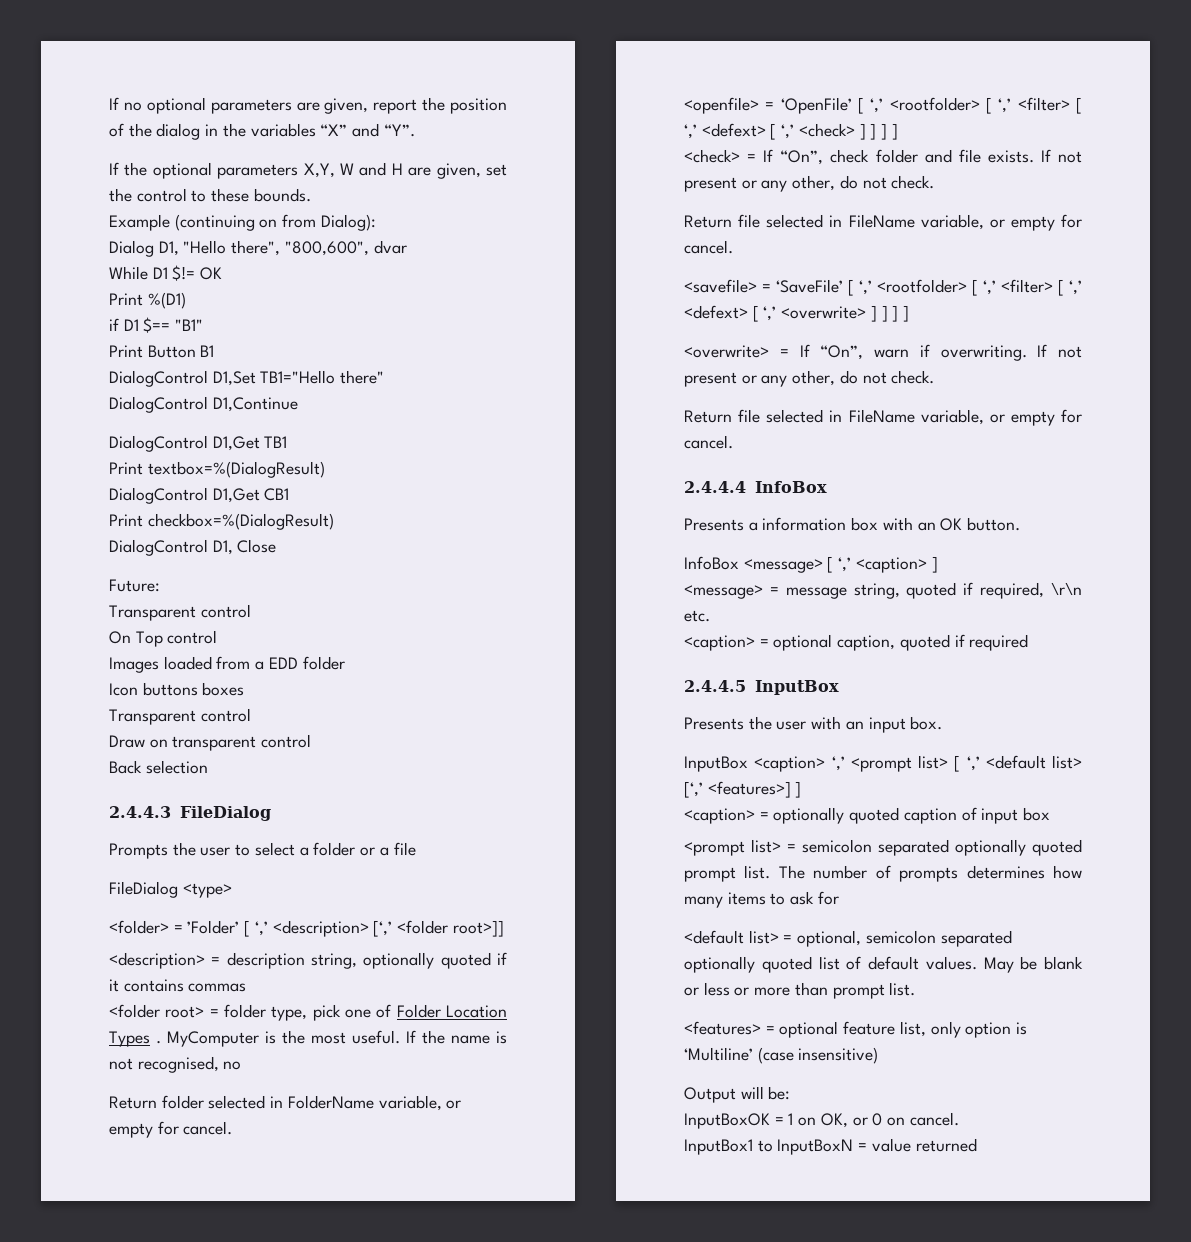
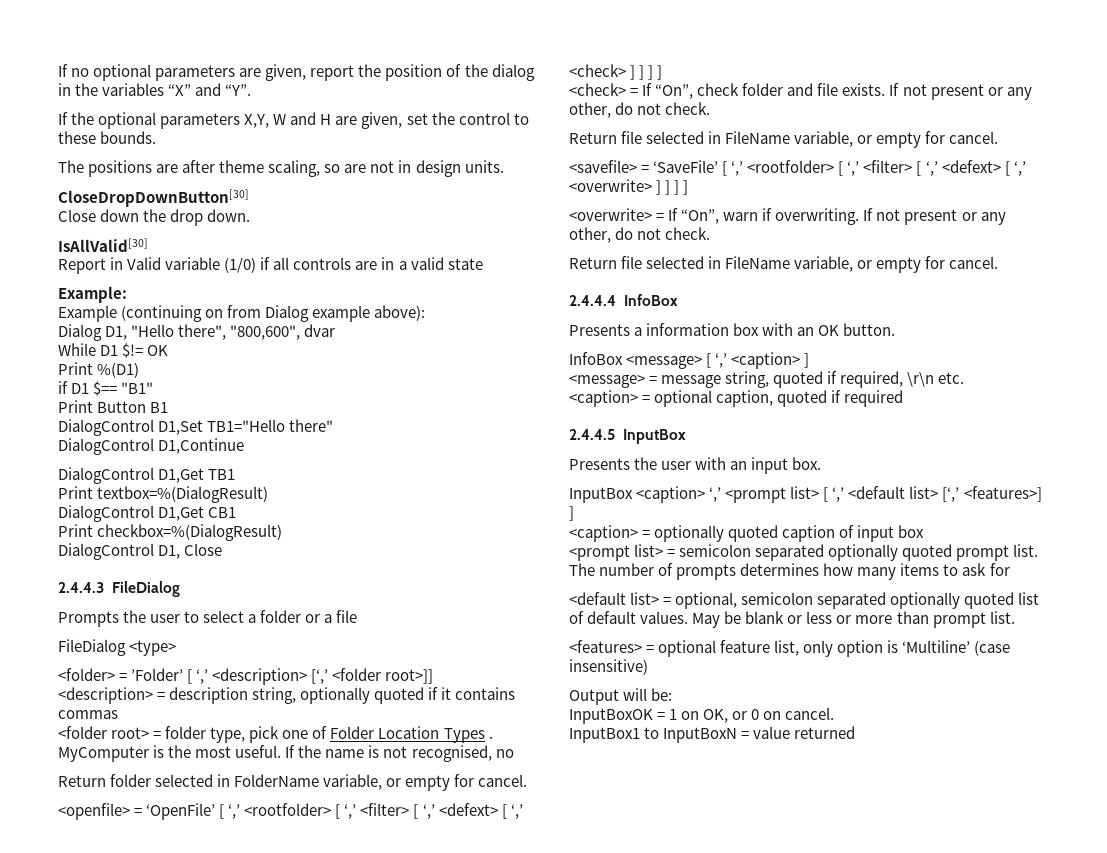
+ The positions are after theme scaling, so are not in design units.
+ CloseDropDownButton[30]
+ Close down the drop down.
+ IsAllValid[30]
+ Report in Valid variable (1/0) if all controls are in a valid state
+ Example:
- Example (continuing on from Dialog):
+ Example (continuing on from Dialog example above):
- Future:
- Transparent control
- On Top control
- Images loaded from a EDD folder
- Icon buttons boxes
- Transparent control
- Draw on transparent control
- Back selection

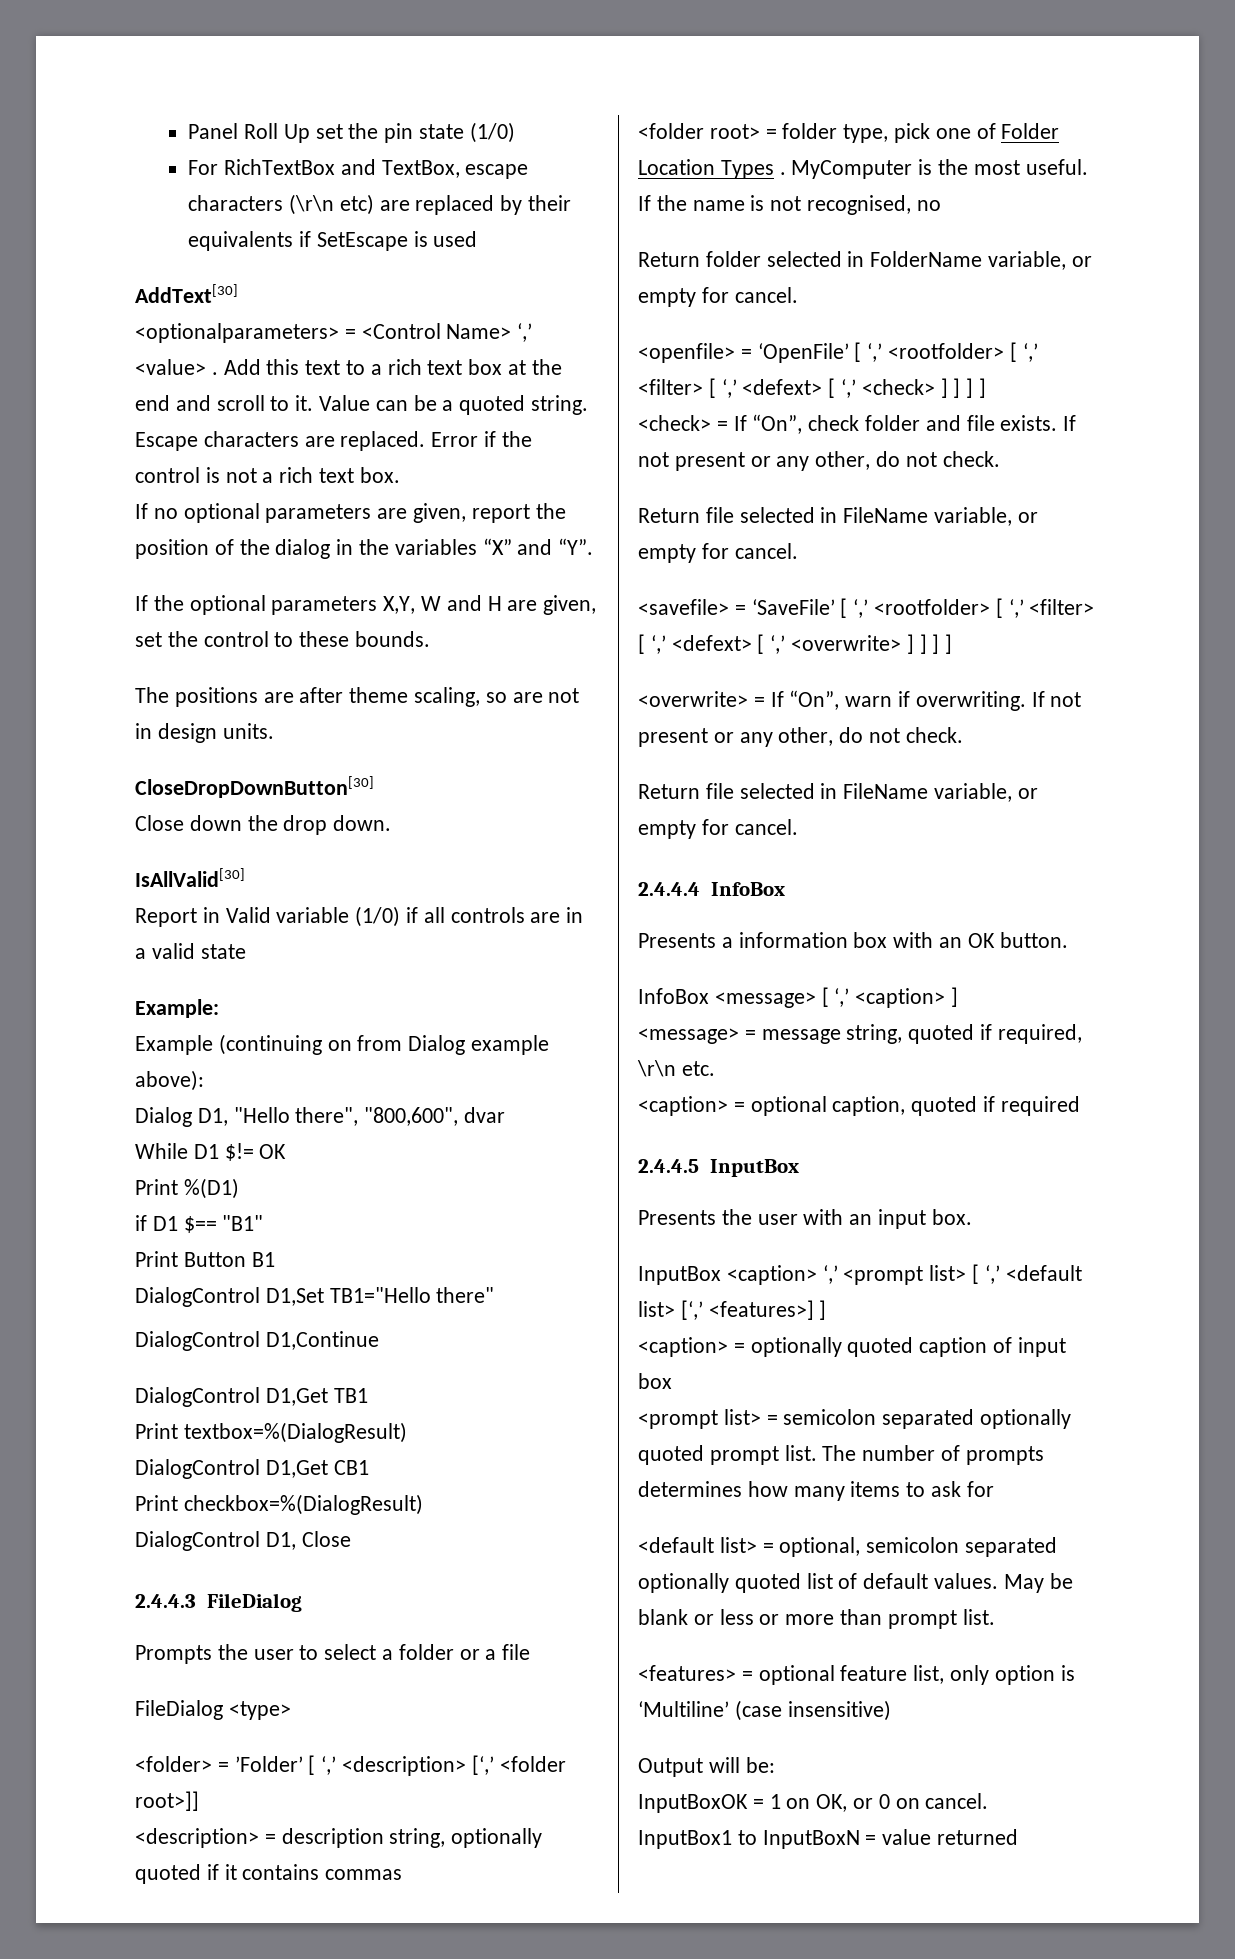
+ Panel Roll Up set the pin state (1/0)
+ For RichTextBox and TextBox, escape characters (\r\n etc) are replaced by their equivalents if SetEscape is used
+ AddText[30]
+ <optionalparameters> = <Control Name> ‘,’ <value> . Add this text to a rich text box at the end and scroll to it. Value can be a quoted string. Escape characters are replaced. Error if the control is not a rich text box.

